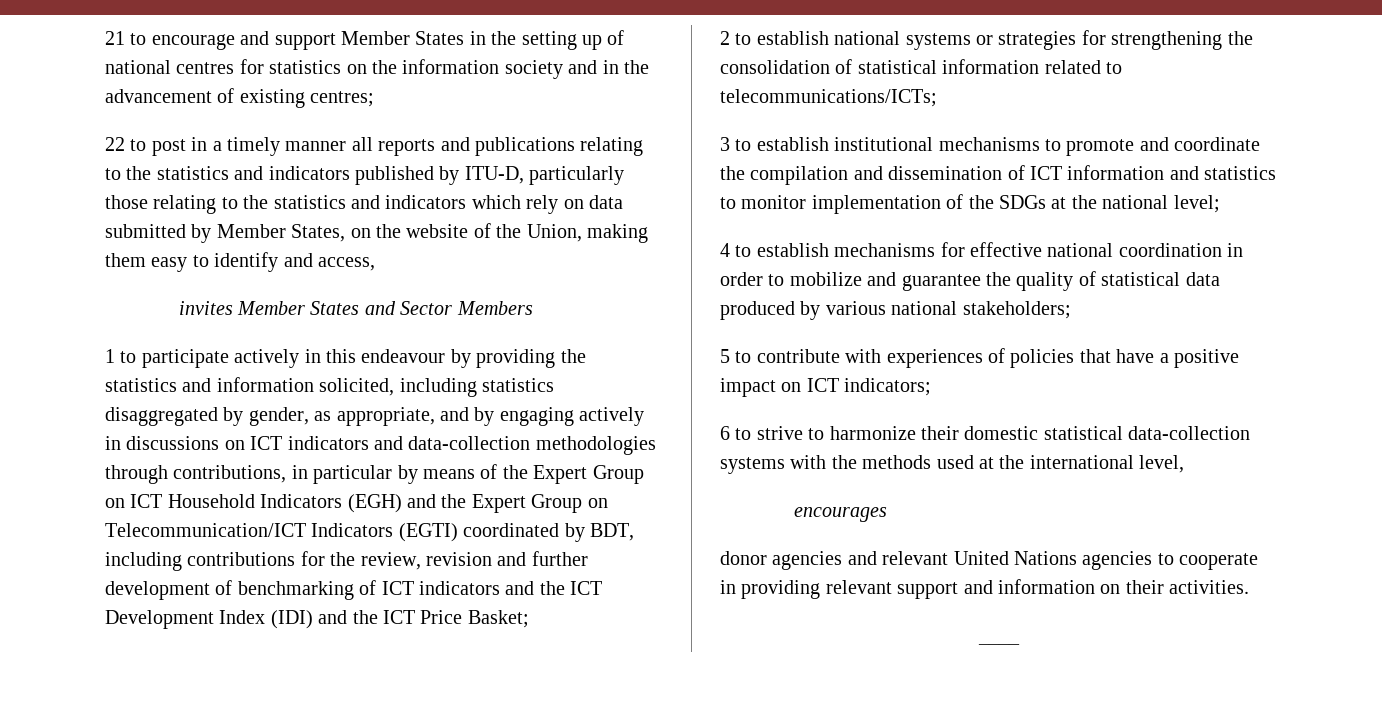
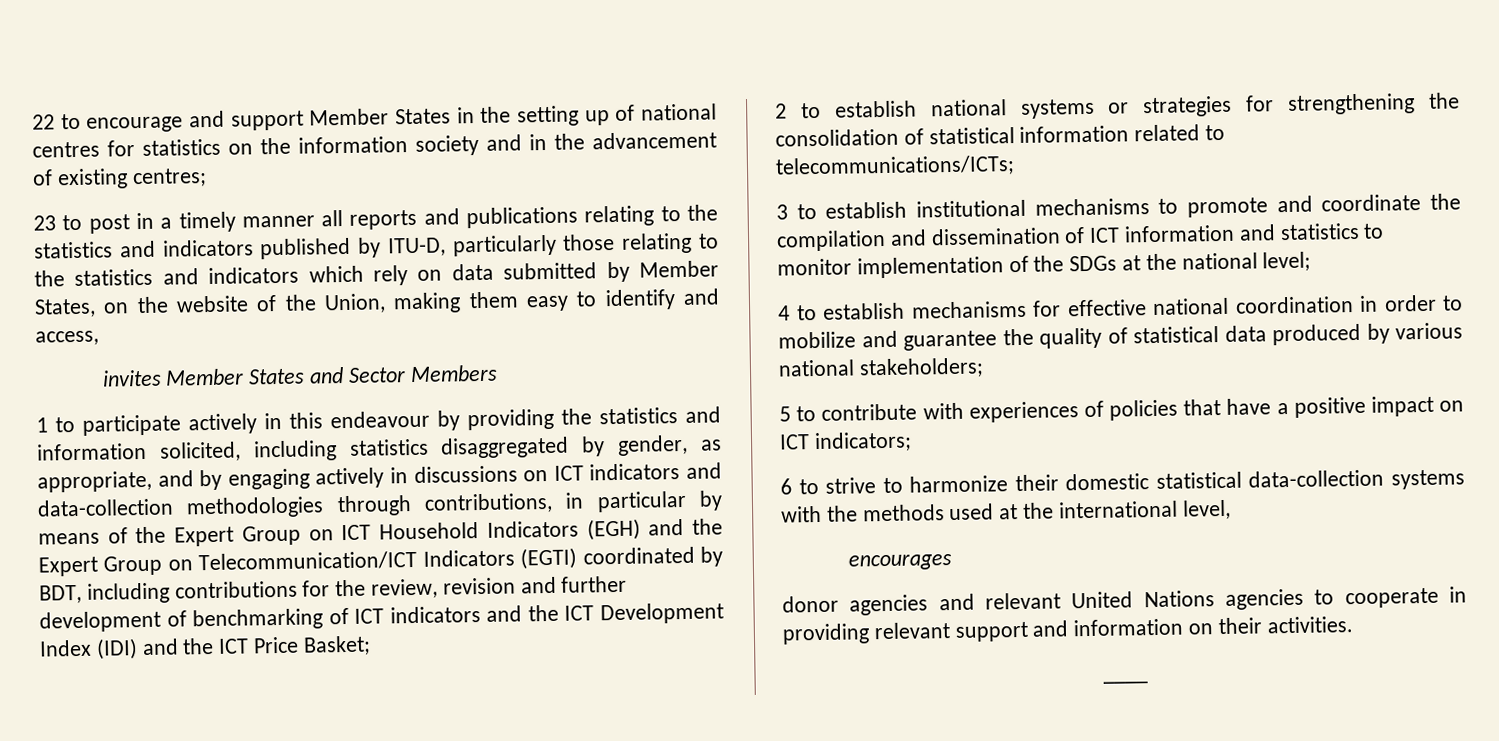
- 21 to encourage and support Member States in the setting up of national centres for statistics on the information society and in the advancement of existing centres;
+ 22 to encourage and support Member States in the setting up of national centres for statistics on the information society and in the advancement of existing centres;
- 22 to post in a timely manner all reports and publications relating to the statistics and indicators published by ITU-D, particularly those relating to the statistics and indicators which rely on data submitted by Member States, on the website of the Union, making them easy to identify and access,
+ 23 to post in a timely manner all reports and publications relating to the statistics and indicators published by ITU-D, particularly those relating to the statistics and indicators which rely on data submitted by Member States, on the website of the Union, making them easy to identify and access,

